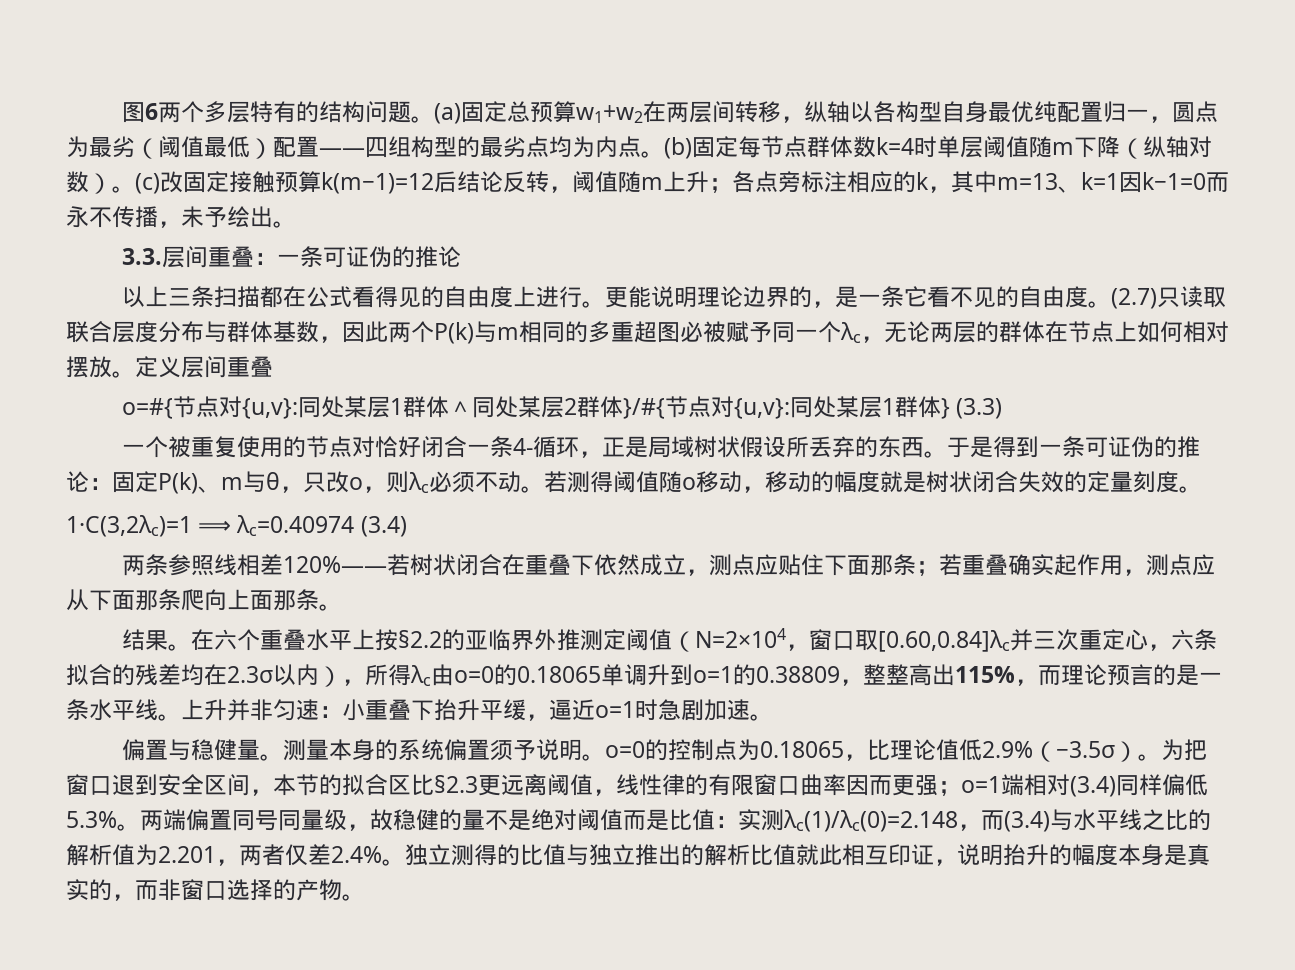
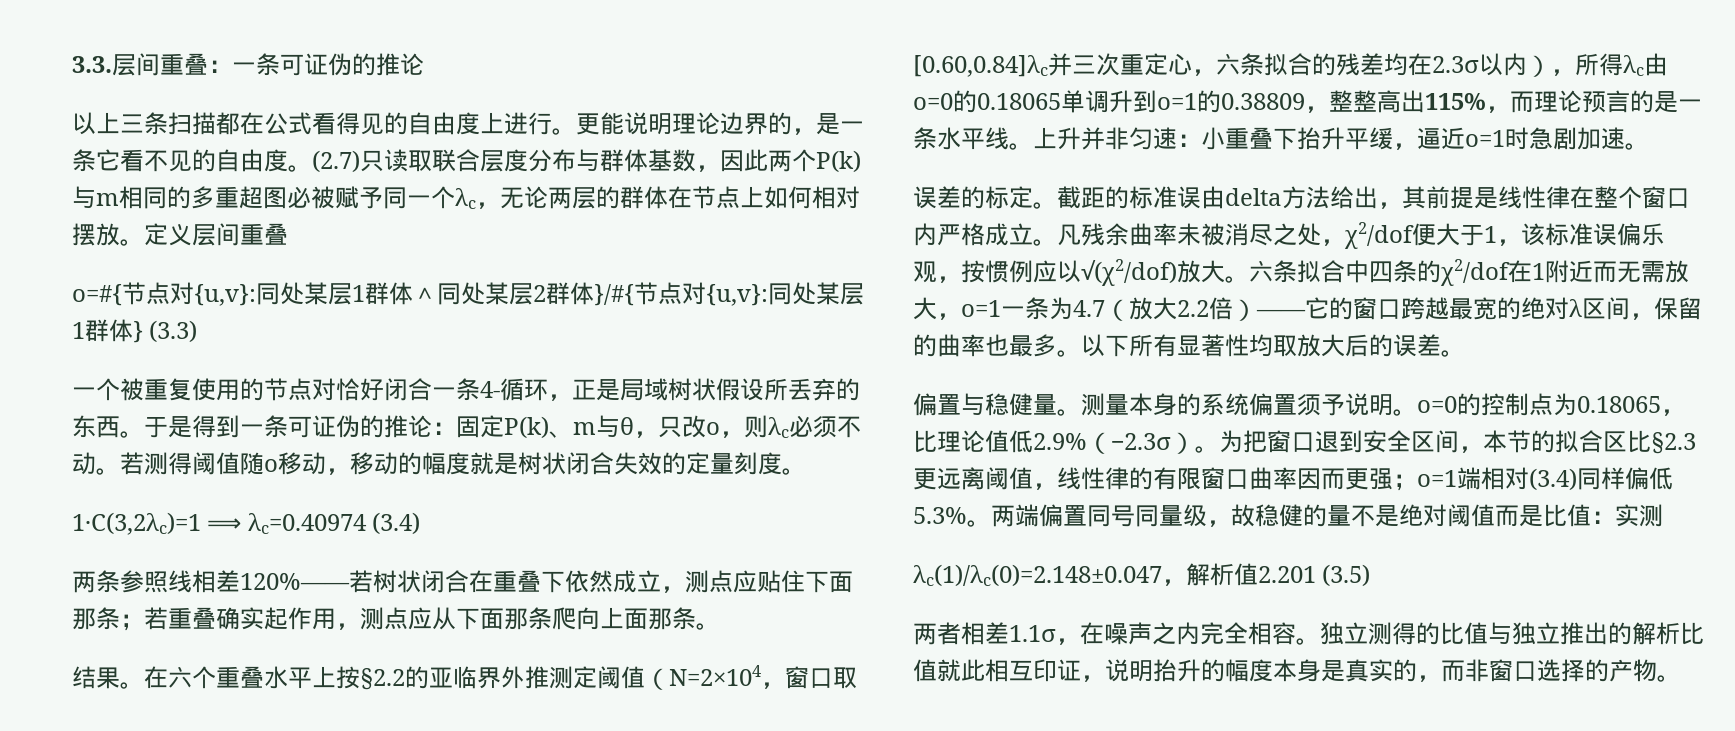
- 图6两个多层特有的结构问题。(a)固定总预算w1+w2在两层间转移，纵轴以各构型自身最优纯配置归一，圆点为最劣（阈值最低）配置——四组构型的最劣点均为内点。(b)固定每节点群体数k=4时单层阈值随m下降（纵轴对数）。(c)改固定接触预算k(m−1)=12后结论反转，阈值随m上升；各点旁标注相应的k，其中m=13、k=1因k−1=0而永不传播，未予绘出。
+ 误差的标定。截距的标准误由delta方法给出，其前提是线性律在整个窗口内严格成立。凡残余曲率未被消尽之处，χ2/dof便大于1，该标准误偏乐观，按惯例应以√(χ2/dof)放大。六条拟合中四条的χ2/dof在1附近而无需放大，o=1一条为4.7（放大2.2倍）——它的窗口跨越最宽的绝对λ区间，保留的曲率也最多。以下所有显著性均取放大后的误差。
- 测量本身的系统偏置须予说明。o=0的控制点为0.18065，比理论值低2.9%（−3.5σ）。
+ 测量本身的系统偏置须予说明。o=0的控制点为0.18065，比理论值低2.9%（−2.3σ）。
- 两端偏置同号同量级，故稳健的量不是绝对阈值而是比值：实测λc(1)/λc(0)=2.148，而(3.4)与水平线之比的解析值为2.201，两者仅差2.4%。
+ 两端偏置同号同量级，故稳健的量不是绝对阈值而是比值：实测
+ λc(1)/λc(0)=2.148±0.047，解析值2.201 (3.5)
+ 两者相差1.1σ，在噪声之内完全相容。

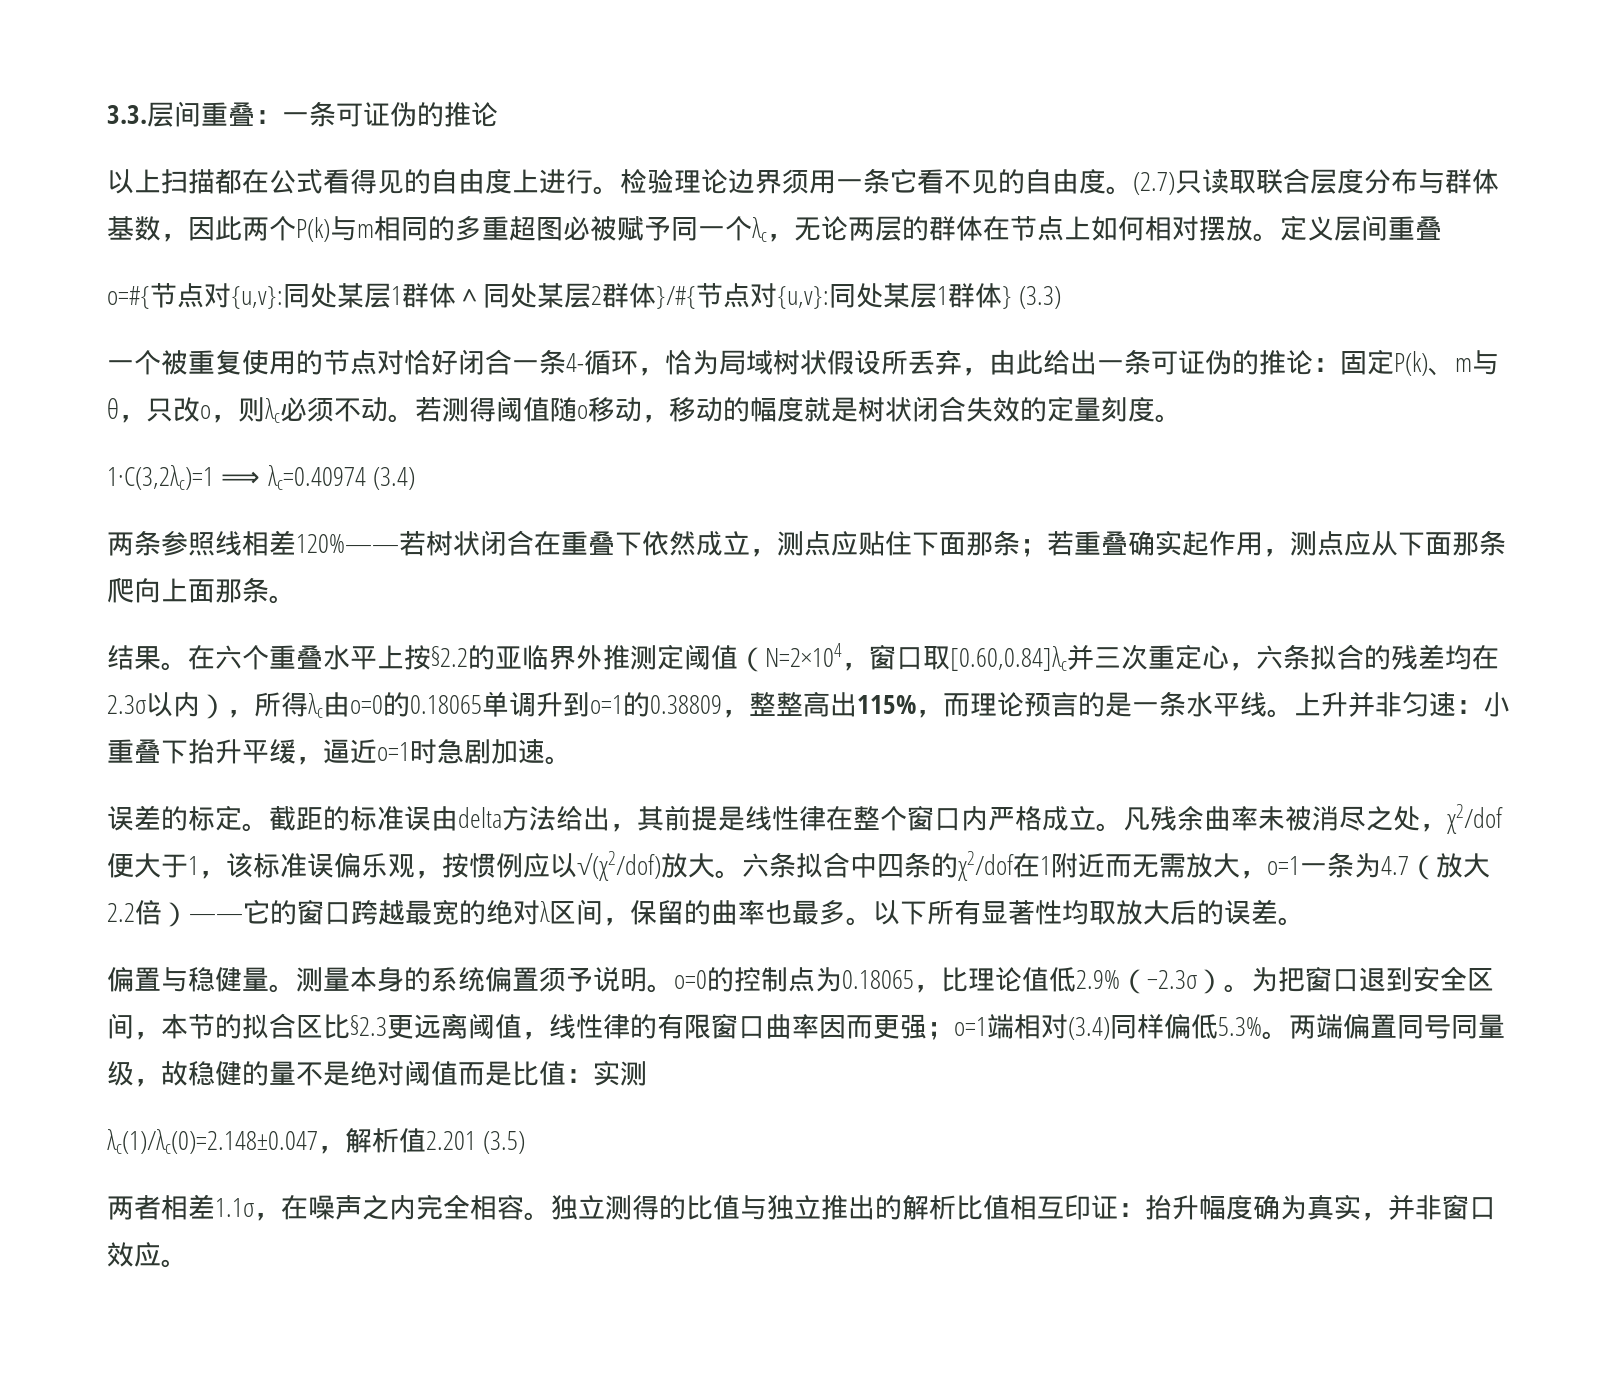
- 以上三条扫描都在公式看得见的自由度上进行。
+ 以上扫描都在公式看得见的自由度上进行。
- 更能说明理论边界的，是一条它看不见的自由度。
+ 检验理论边界须用一条它看不见的自由度。
- 一个被重复使用的节点对恰好闭合一条4-循环，正是局域树状假设所丢弃的东西。于是得到一条可证伪的推论：固定P(k)、m与θ，只改o，则λc必须不动。
+ 一个被重复使用的节点对恰好闭合一条4-循环，恰为局域树状假设所丢弃，由此给出一条可证伪的推论：固定P(k)、m与θ，只改o，则λc必须不动。
- 独立测得的比值与独立推出的解析比值就此相互印证，说明抬升的幅度本身是真实的，而非窗口选择的产物。
+ 独立测得的比值与独立推出的解析比值相互印证：抬升幅度确为真实，并非窗口效应。

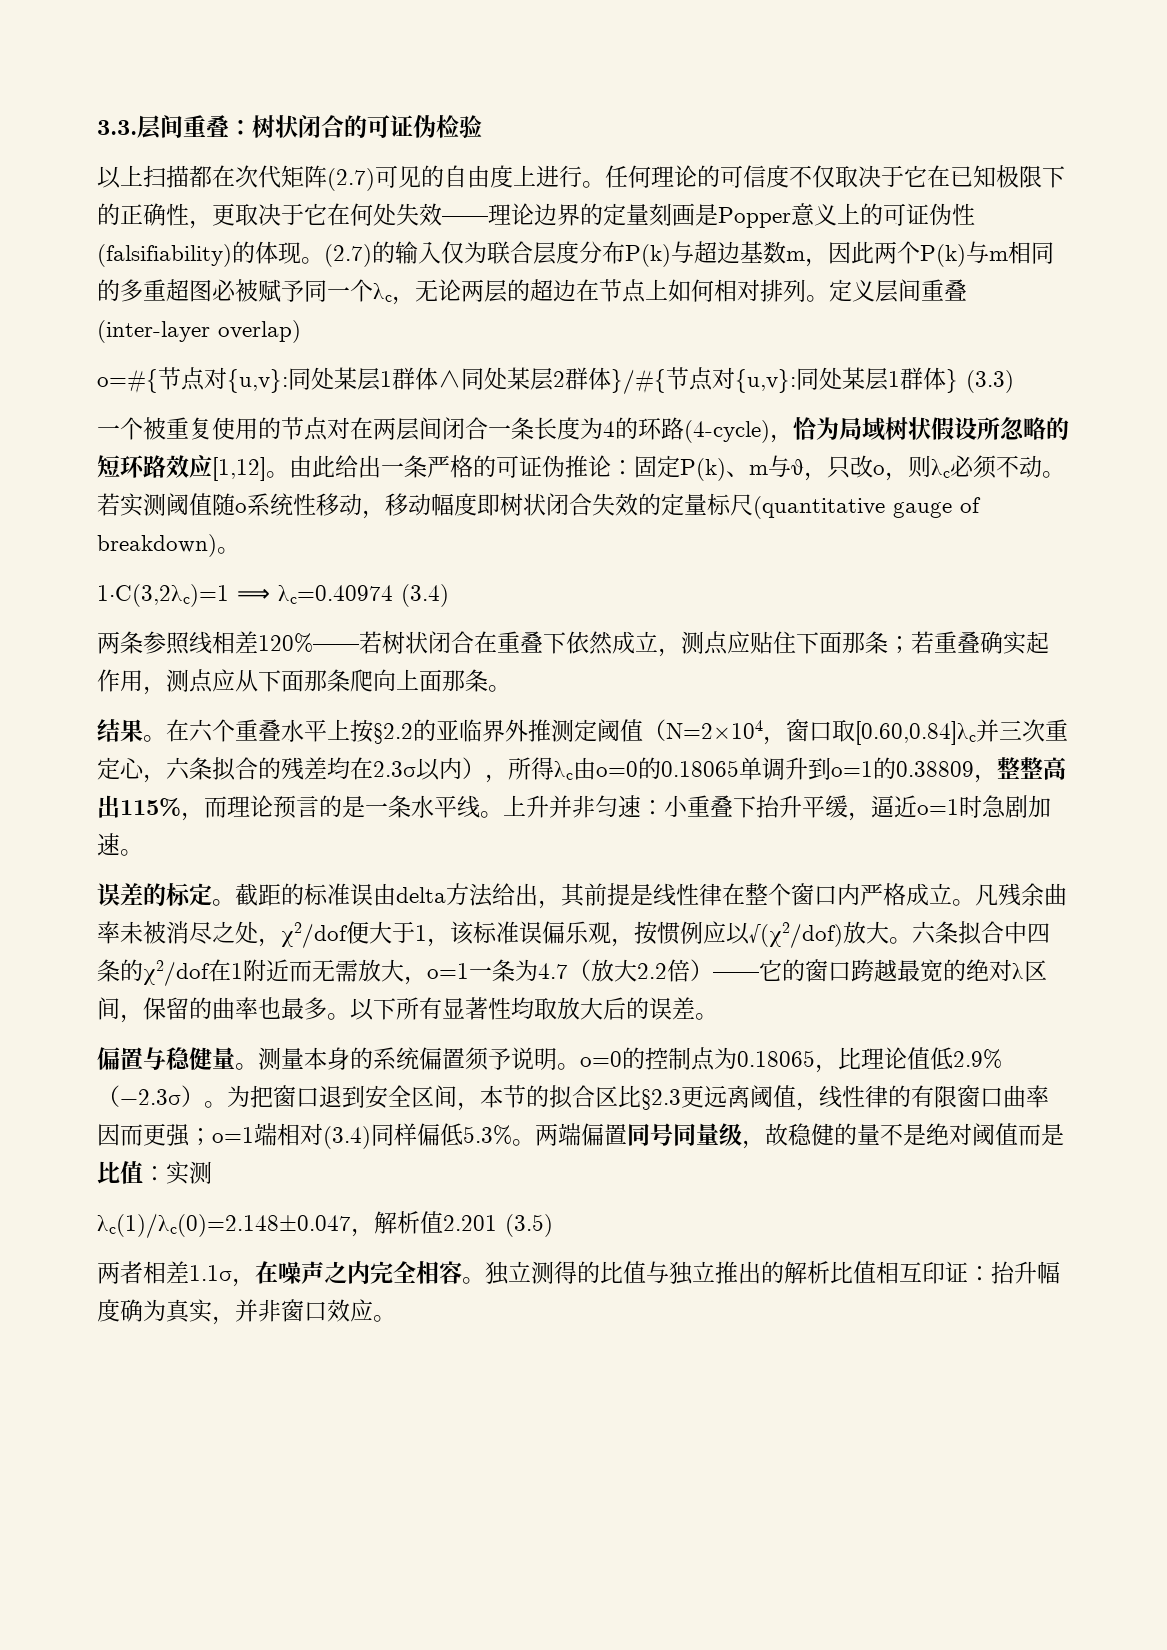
- 3.3.层间重叠：一条可证伪的推论
+ 3.3.层间重叠：树状闭合的可证伪检验
- 以上扫描都在公式看得见的自由度上进行。
+ 以上扫描都在次代矩阵(2.7)可见的自由度上进行。
- 检验理论边界须用一条它看不见的自由度。(2.7)只读取联合层度分布与群体基数，因此两个P(k)与m相同的多重超图必被赋予同一个λc，无论两层的群体在节点上如何相对摆放。
+ 任何理论的可信度不仅取决于它在已知极限下的正确性，更取决于它在何处失效——理论边界的定量刻画是Popper意义上的可证伪性(falsifiability)的体现。(2.7)的输入仅为联合层度分布P(k)与超边基数m，因此两个P(k)与m相同的多重超图必被赋予同一个λc，无论两层的超边在节点上如何相对排列。
- 定义层间重叠
+ 定义层间重叠(inter-layer overlap)
- 一个被重复使用的节点对恰好闭合一条4-循环，恰为局域树状假设所丢弃，由此给出一条可证伪的推论：固定P(k)、m与θ，只改o，则λc必须不动。
+ 一个被重复使用的节点对在两层间闭合一条长度为4的环路(4-cycle)，恰为局域树状假设所忽略的短环路效应[1,12]。由此给出一条严格的可证伪推论：固定P(k)、m与θ，只改o，则λc必须不动。
- 若测得阈值随o移动，移动的幅度就是树状闭合失效的定量刻度。
+ 若实测阈值随o系统性移动，移动幅度即树状闭合失效的定量标尺(quantitative gauge of breakdown)。

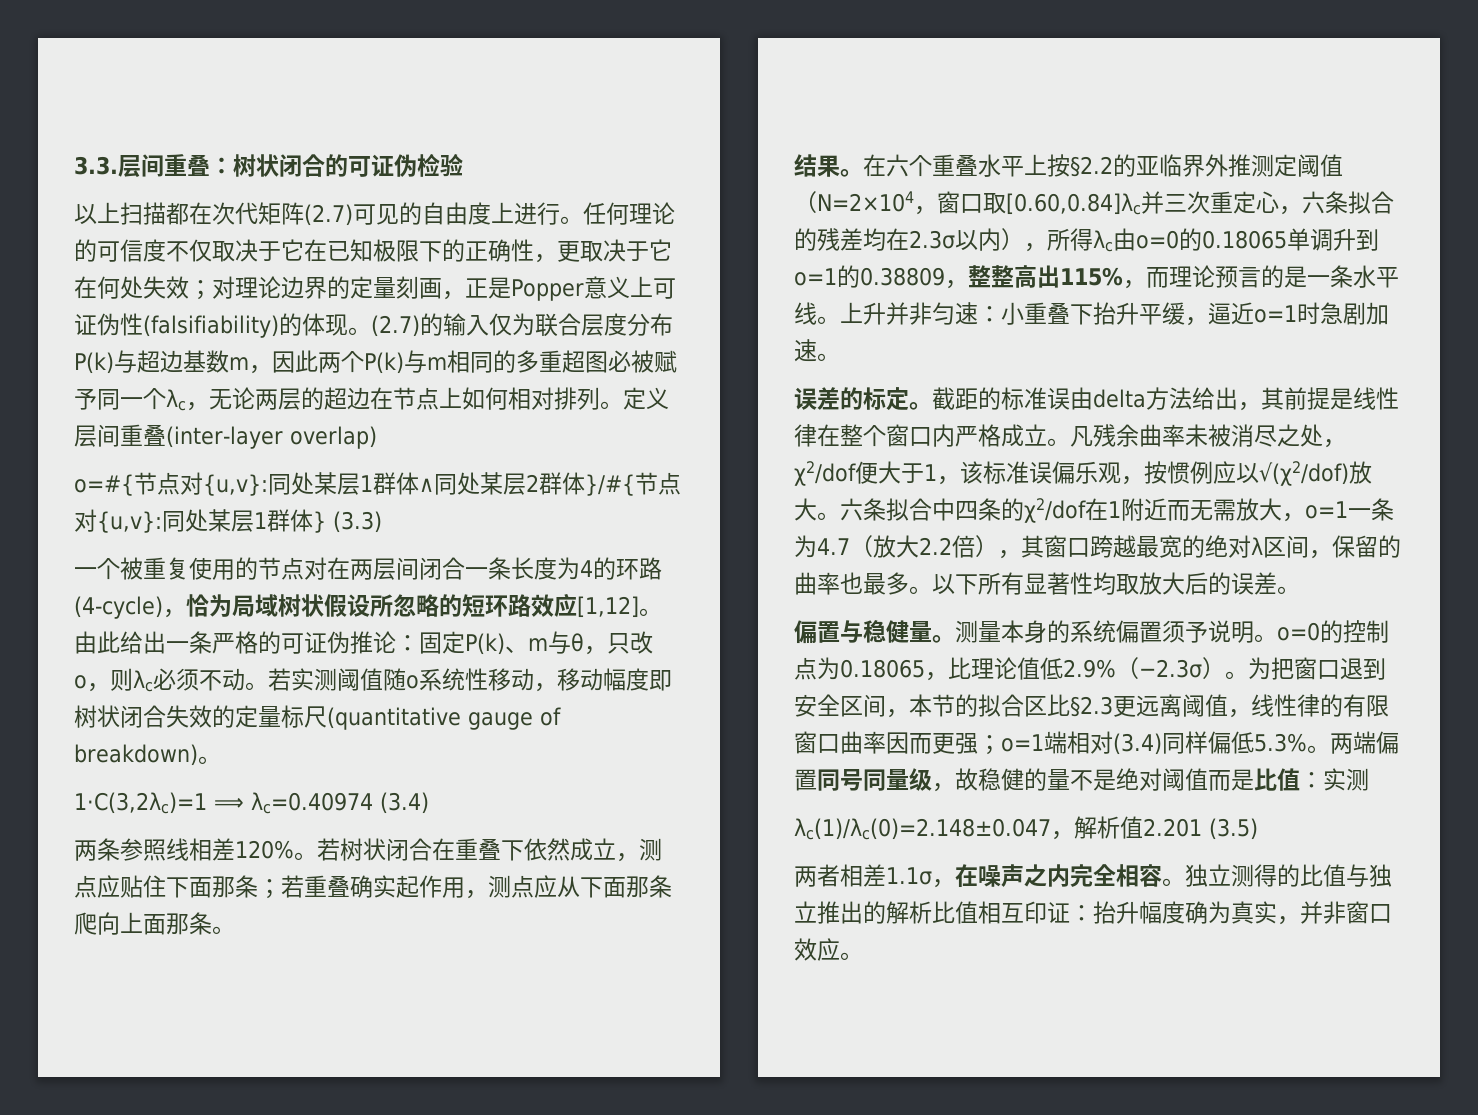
- 任何理论的可信度不仅取决于它在已知极限下的正确性，更取决于它在何处失效——理论边界的定量刻画是Popper意义上的可证伪性(falsifiability)的体现。
+ 任何理论的可信度不仅取决于它在已知极限下的正确性，更取决于它在何处失效；对理论边界的定量刻画，正是Popper意义上可证伪性(falsifiability)的体现。
- 两条参照线相差120%——若树状闭合在重叠下依然成立，测点应贴住下面那条；若重叠确实起作用，测点应从下面那条爬向上面那条。
+ 两条参照线相差120%。若树状闭合在重叠下依然成立，测点应贴住下面那条；若重叠确实起作用，测点应从下面那条爬向上面那条。
- 六条拟合中四条的χ2/dof在1附近而无需放大，o=1一条为4.7（放大2.2倍）——它的窗口跨越最宽的绝对λ区间，保留的曲率也最多。
+ 六条拟合中四条的χ2/dof在1附近而无需放大，o=1一条为4.7（放大2.2倍），其窗口跨越最宽的绝对λ区间，保留的曲率也最多。

